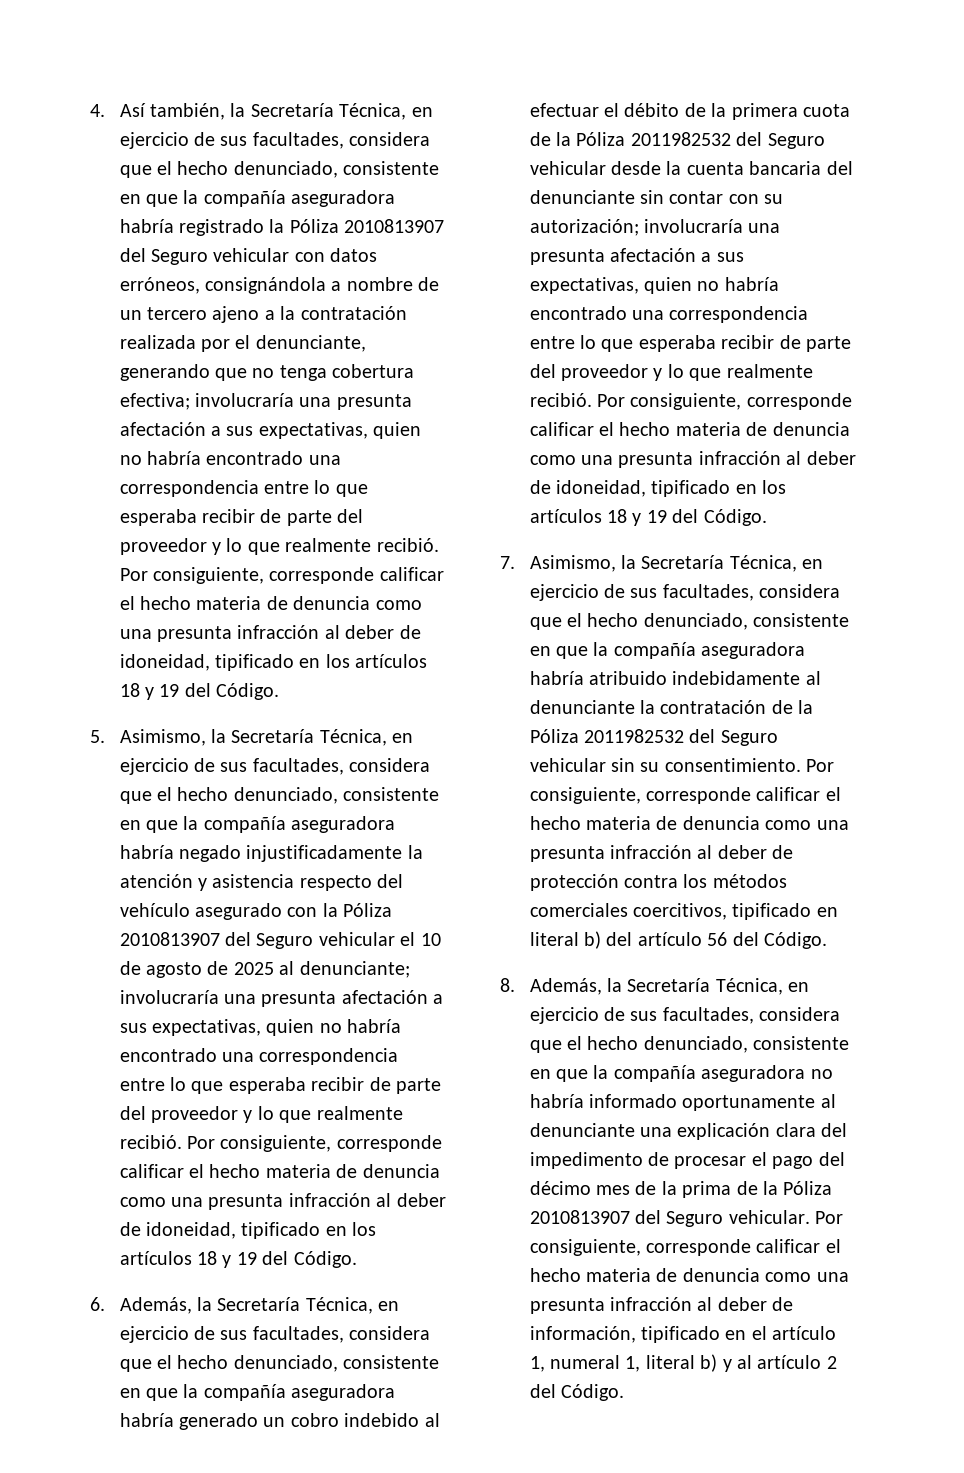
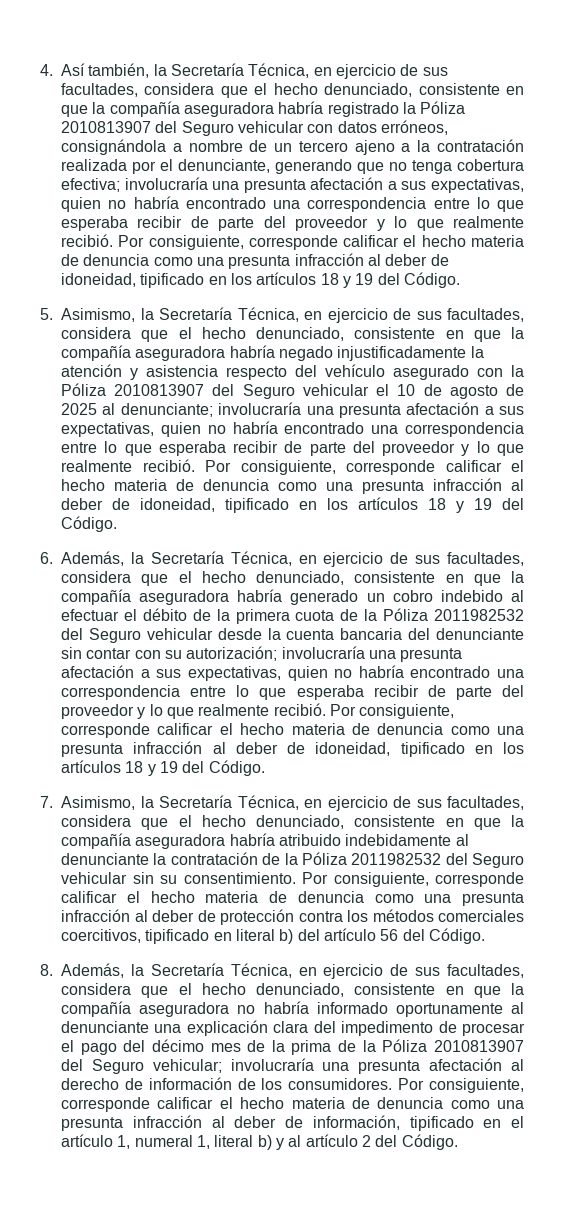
- 8. Además, la Secretaría Técnica, en ejercicio de sus facultades, considera que el hecho denunciado, consistente en que la compañía aseguradora no habría informado oportunamente al denunciante una explicación clara del impedimento de procesar el pago del décimo mes de la prima de la Póliza 2010813907 del Seguro vehicular.
+ 8. Además, la Secretaría Técnica, en ejercicio de sus facultades, considera que el hecho denunciado, consistente en que la compañía aseguradora no habría informado oportunamente al denunciante una explicación clara del impedimento de procesar el pago del décimo mes de la prima de la Póliza 2010813907 del Seguro vehicular; involucraría una presunta afectación al derecho de información de los consumidores.

